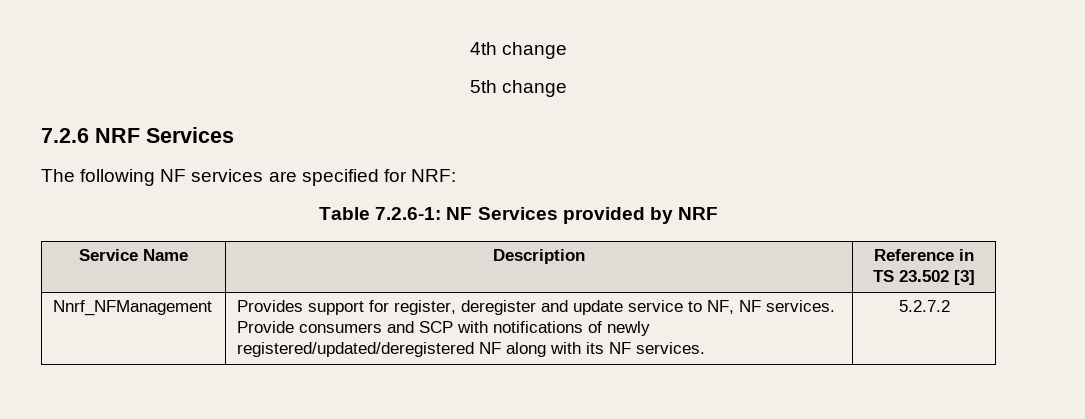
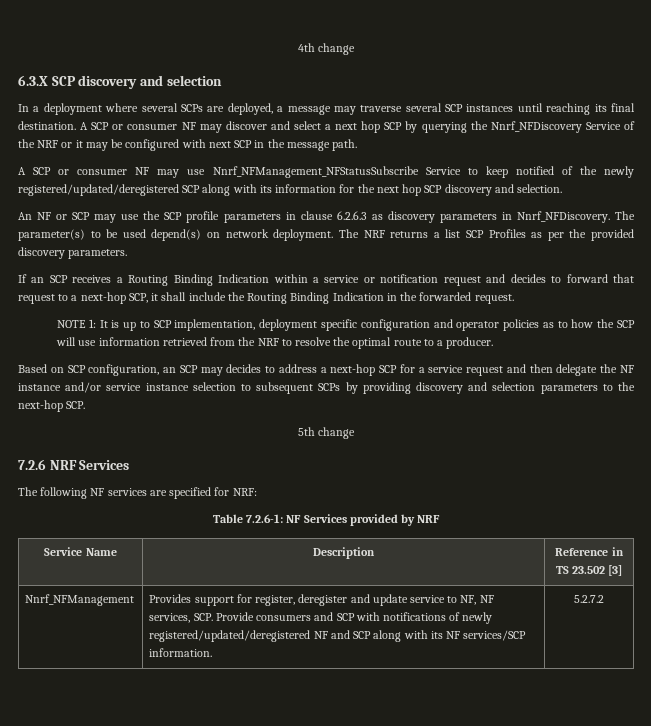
+ 6.3.X SCP discovery and selection
+ In a deployment where several SCPs are deployed, a message may traverse several SCP instances until reaching its final destination. A SCP or consumer NF may discover and select a next hop SCP by querying the Nnrf_NFDiscovery Service of the NRF or it may be configured with next SCP in the message path.
+ A SCP or consumer NF may use Nnrf_NFManagement_NFStatusSubscribe Service to keep notified of the newly registered/updated/deregistered SCP along with its information for the next hop SCP discovery and selection.
+ An NF or SCP may use the SCP profile parameters in clause 6.2.6.3 as discovery parameters in Nnrf_NFDiscovery. The parameter(s) to be used depend(s) on network deployment. The NRF returns a list SCP Profiles as per the provided discovery parameters.
+ If an SCP receives a Routing Binding Indication within a service or notification request and decides to forward that request to a next-hop SCP, it shall include the Routing Binding Indication in the forwarded request.
+ NOTE 1: It is up to SCP implementation, deployment specific configuration and operator policies as to how the SCP will use information retrieved from the NRF to resolve the optimal route to a producer.
+ Based on SCP configuration, an SCP may decides to address a next-hop SCP for a service request and then delegate the NF instance and/or service instance selection to subsequent SCPs by providing discovery and selection parameters to the next-hop SCP.
- Nnrf_NFManagement | Provides support for register, deregister and update service to NF, NF services. Provide consumers and SCP with notifications of newly registered/updated/deregistered NF along with its NF services. | 5.2.7.2
+ Nnrf_NFManagement | Provides support for register, deregister and update service to NF, NF services, SCP. Provide consumers and SCP with notifications of newly registered/updated/deregistered NF and SCP along with its NF services/SCP information. | 5.2.7.2

